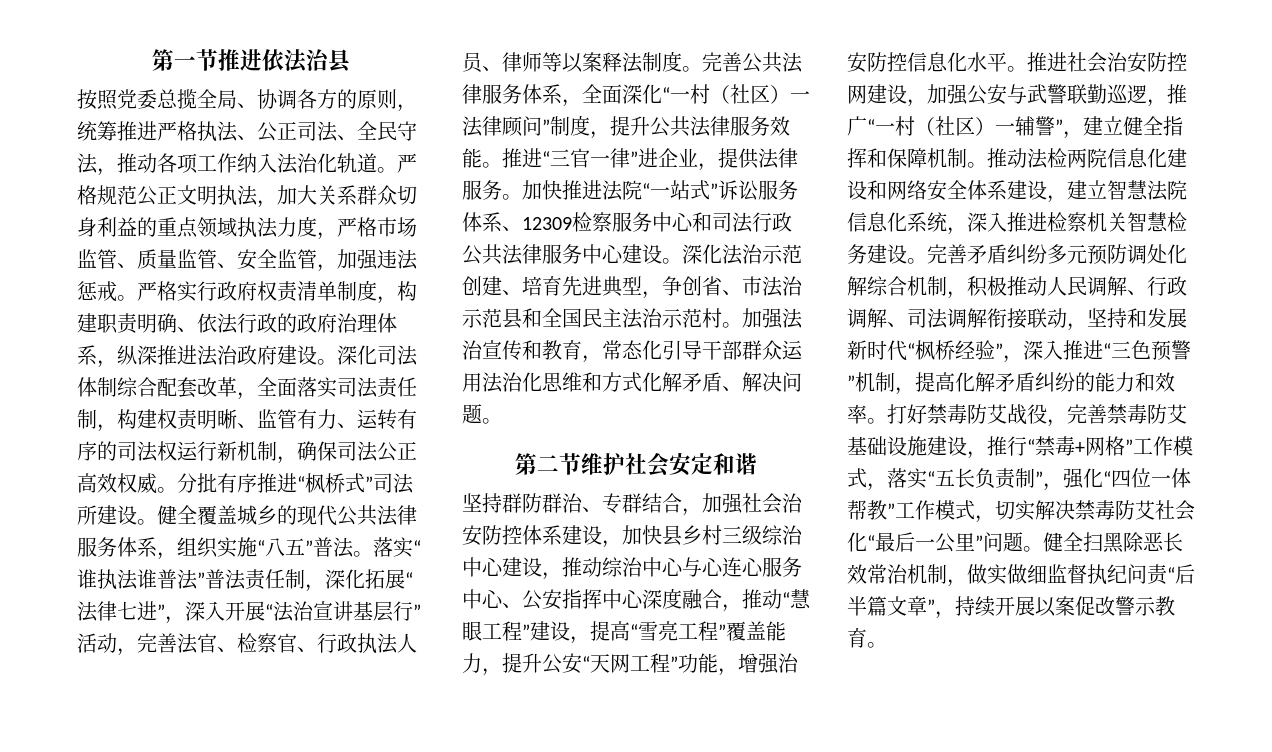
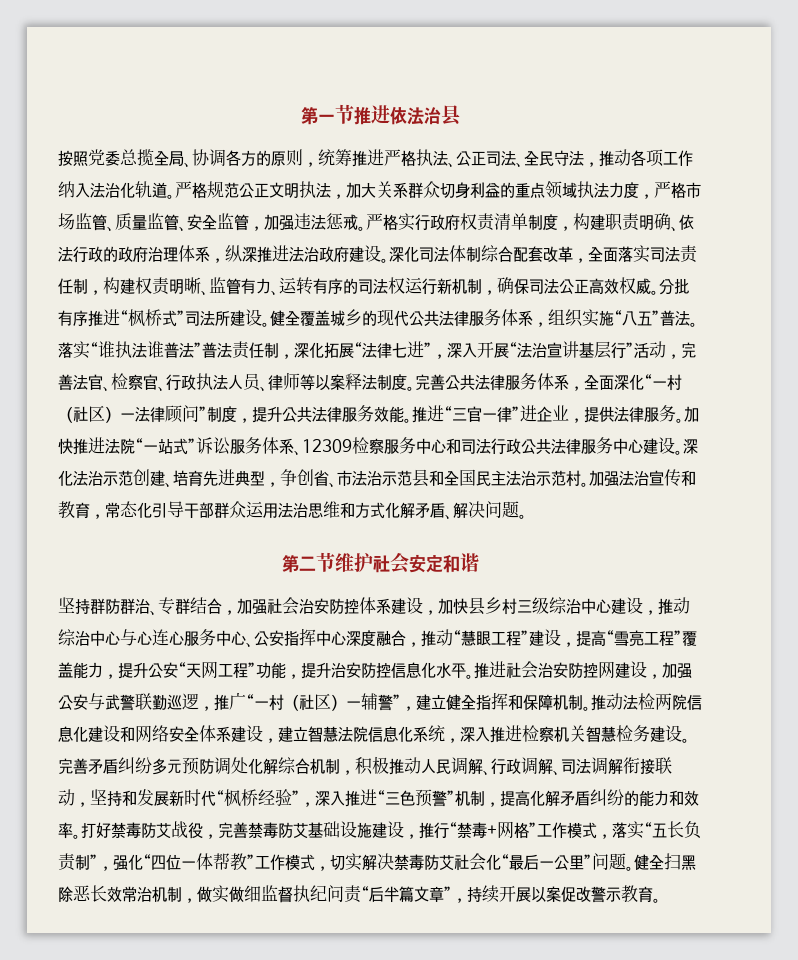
- 加强法治宣传和教育，常态化引导干部群众运用法治化思维和方式化解矛盾、解决问题。
+ 加强法治宣传和教育，常态化引导干部群众运用法治思维和方式化解矛盾、解决问题。
- 坚持群防群治、专群结合，加强社会治安防控体系建设，加快县乡村三级综治中心建设，推动综治中心与心连心服务中心、公安指挥中心深度融合，推动“慧眼工程”建设，提高“雪亮工程”覆盖能力，提升公安“天网工程”功能，增强治安防控信息化水平。
+ 坚持群防群治、专群结合，加强社会治安防控体系建设，加快县乡村三级综治中心建设，推动综治中心与心连心服务中心、公安指挥中心深度融合，推动“慧眼工程”建设，提高“雪亮工程”覆盖能力，提升公安“天网工程”功能，提升治安防控信息化水平。

